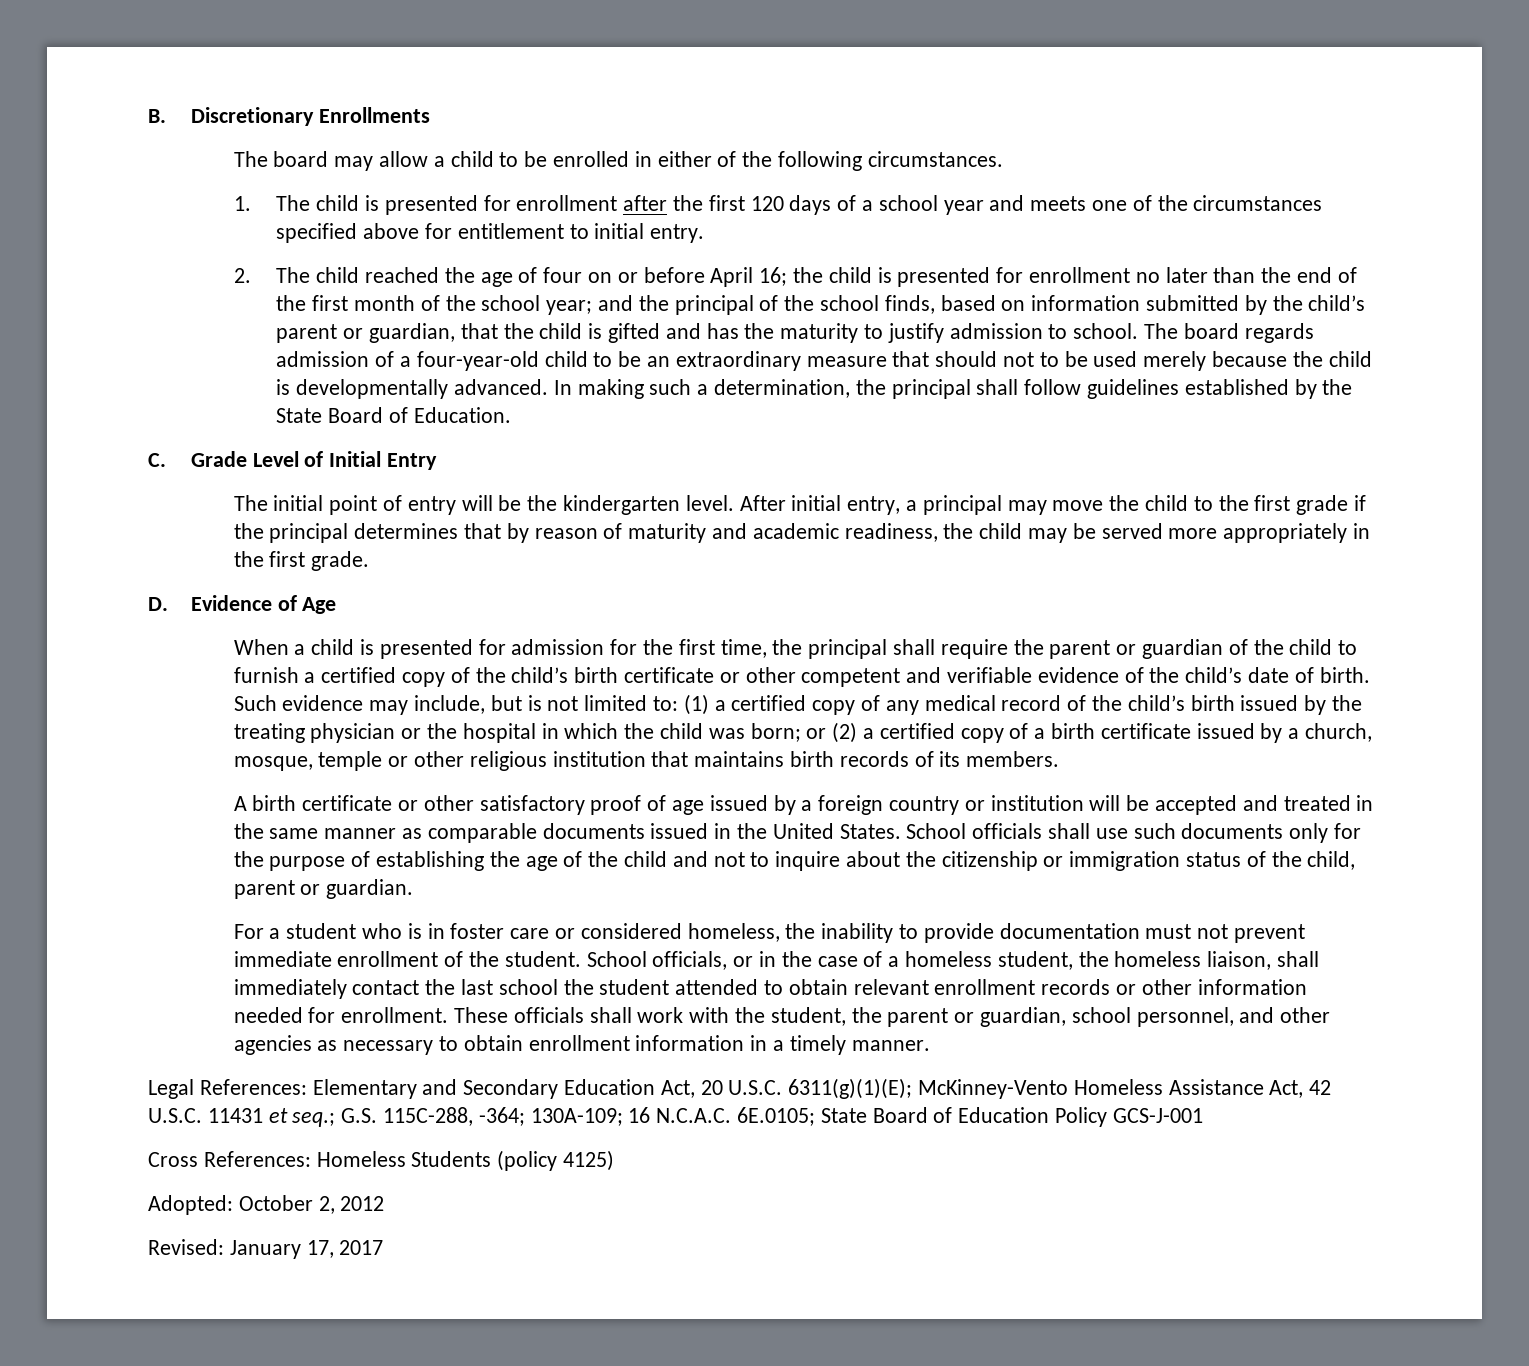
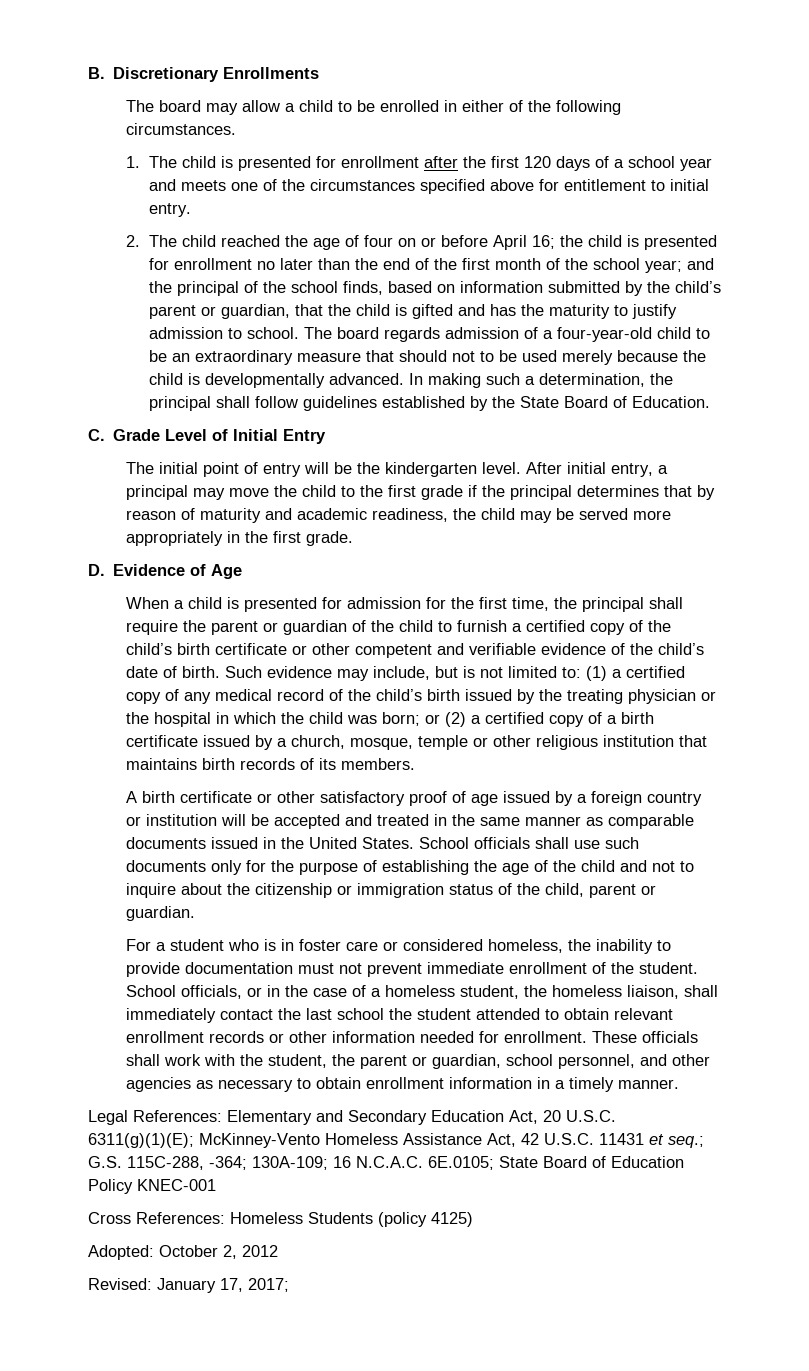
- Legal References: Elementary and Secondary Education Act, 20 U.S.C. 6311(g)(1)(E); McKinney-Vento Homeless Assistance Act, 42 U.S.C. 11431 et seq.; G.S. 115C-288, -364; 130A-109; 16 N.C.A.C. 6E.0105; State Board of Education Policy GCS-J-001
+ Legal References: Elementary and Secondary Education Act, 20 U.S.C. 6311(g)(1)(E); McKinney-Vento Homeless Assistance Act, 42 U.S.C. 11431 et seq.; G.S. 115C-288, -364; 130A-109; 16 N.C.A.C. 6E.0105; State Board of Education Policy KNEC-001
- Revised: January 17, 2017
+ Revised: January 17, 2017;

